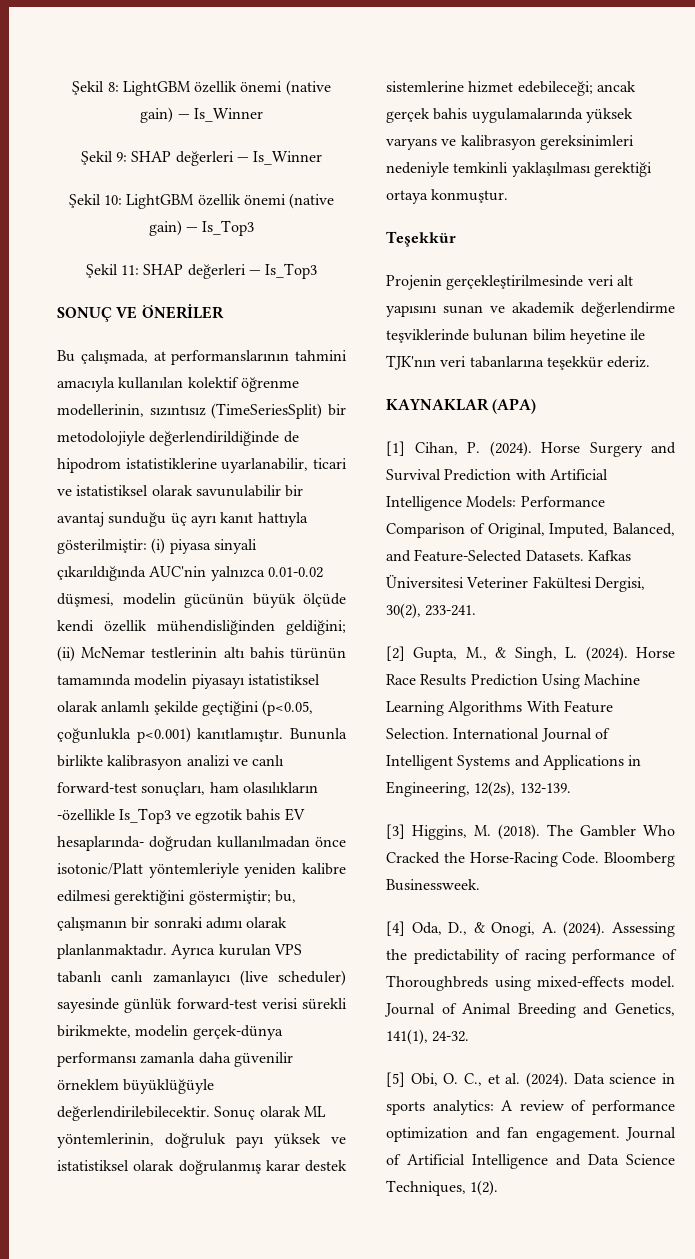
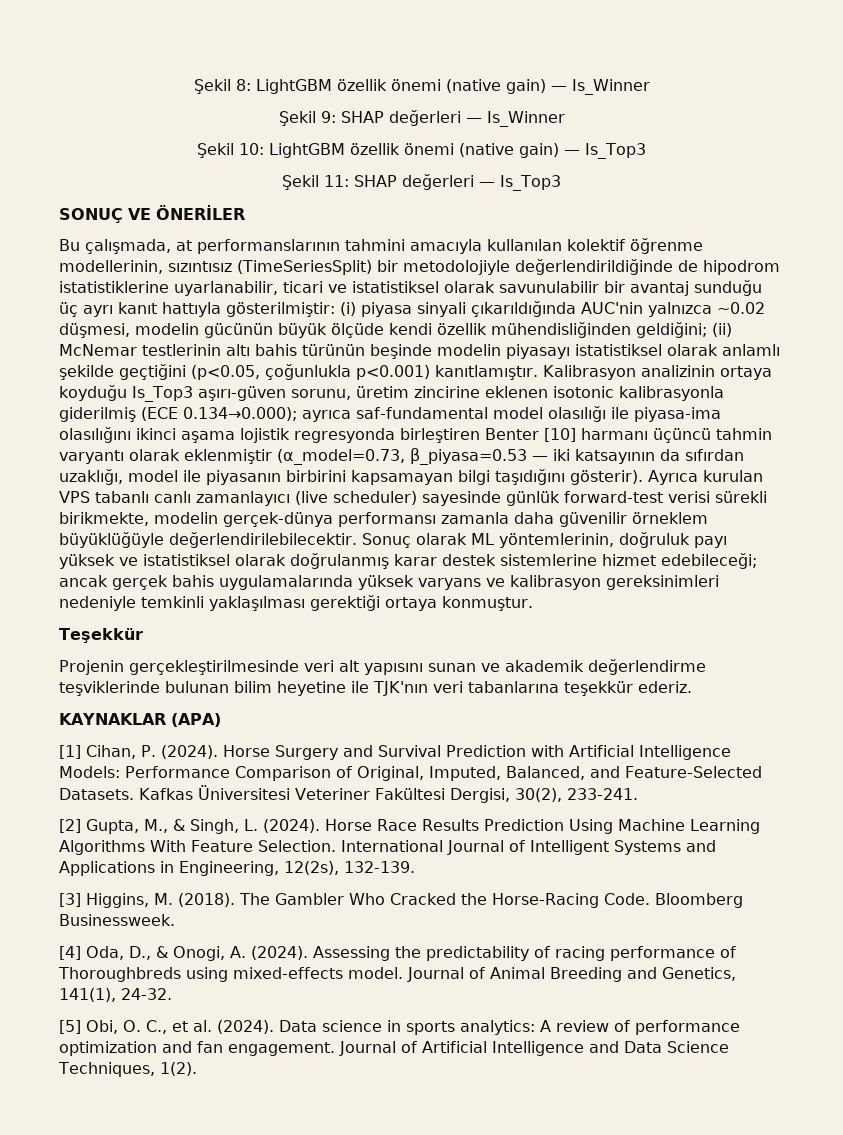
- (i) piyasa sinyali çıkarıldığında AUC'nin yalnızca 0.01-0.02 düşmesi, modelin gücünün büyük ölçüde kendi özellik mühendisliğinden geldiğini;
+ (i) piyasa sinyali çıkarıldığında AUC'nin yalnızca ~0.02 düşmesi, modelin gücünün büyük ölçüde kendi özellik mühendisliğinden geldiğini;
- (ii) McNemar testlerinin altı bahis türünün tamamında modelin piyasayı istatistiksel olarak anlamlı şekilde geçtiğini (p<0.05, çoğunlukla p<0.001) kanıtlamıştır.
+ (ii) McNemar testlerinin altı bahis türünün beşinde modelin piyasayı istatistiksel olarak anlamlı şekilde geçtiğini (p<0.05, çoğunlukla p<0.001) kanıtlamıştır.
- Bununla birlikte kalibrasyon analizi ve canlı forward-test sonuçları, ham olasılıkların -özellikle Is_Top3 ve egzotik bahis EV hesaplarında- doğrudan kullanılmadan önce isotonic/Platt yöntemleriyle yeniden kalibre edilmesi gerektiğini göstermiştir; bu, çalışmanın bir sonraki adımı olarak planlanmaktadır.
+ Kalibrasyon analizinin ortaya koyduğu Is_Top3 aşırı-güven sorunu, üretim zincirine eklenen isotonic kalibrasyonla giderilmiş (ECE 0.134→0.000); ayrıca saf-fundamental model olasılığı ile piyasa-ima olasılığını ikinci aşama lojistik regresyonda birleştiren Benter [10] harmanı üçüncü tahmin varyantı olarak eklenmiştir (α_model=0.73, β_piyasa=0.53 — iki katsayının da sıfırdan uzaklığı, model ile piyasanın birbirini kapsamayan bilgi taşıdığını gösterir).

